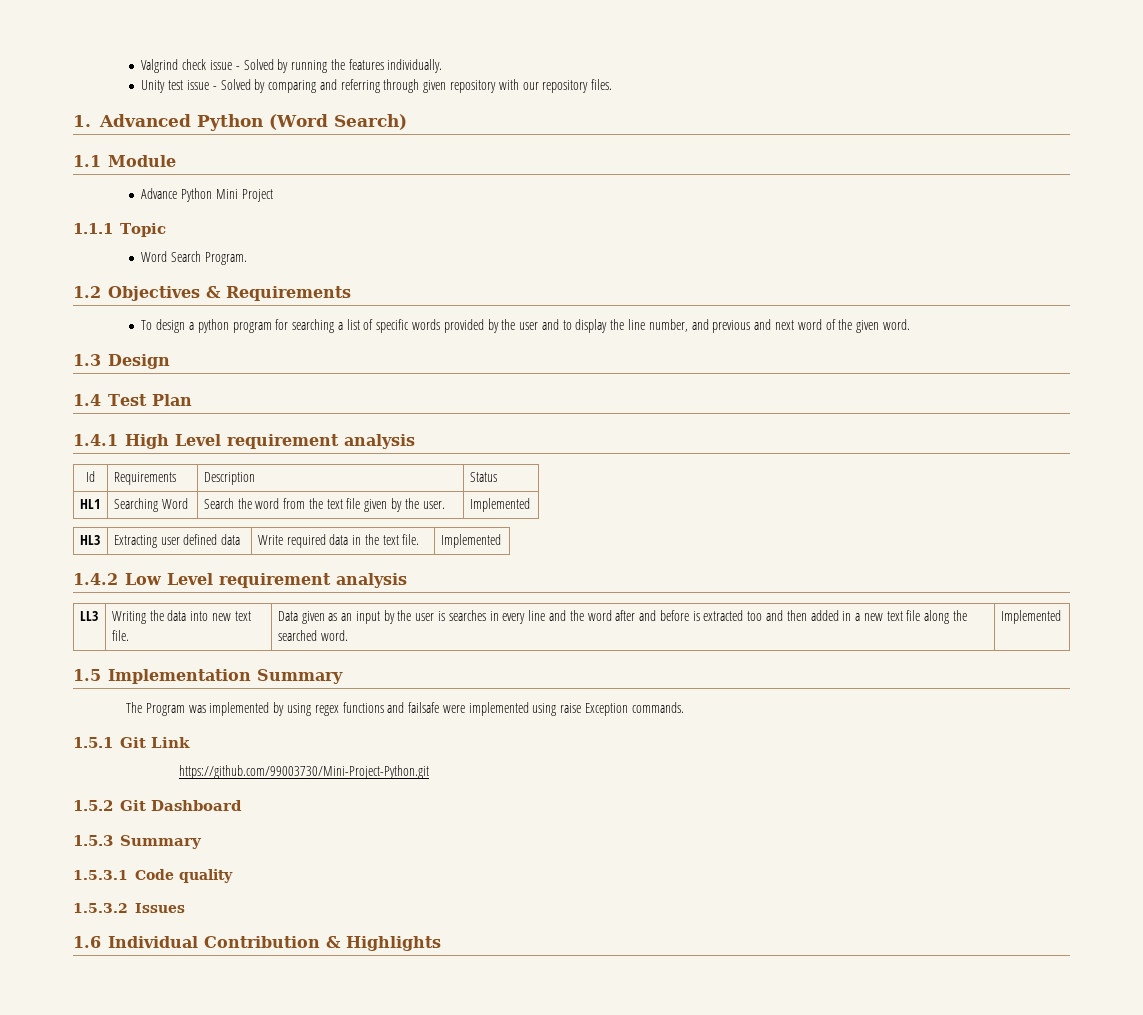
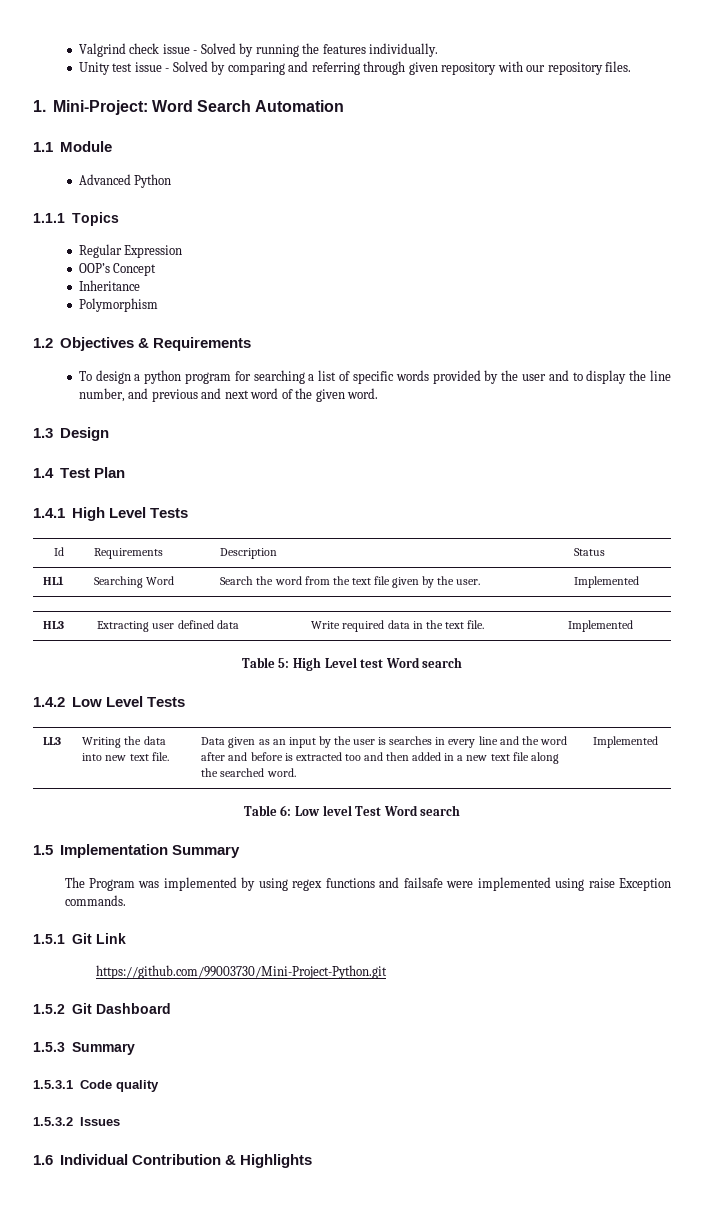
- 1. Advanced Python (Word Search)
+ 1. Mini-Project: Word Search Automation
- Advance Python Mini Project
+ Advanced Python
- 1.1.1 Topic
- Word Search Program.
+ 1.1.1 Topics
+ Regular Expression
+ OOP’s Concept
+ Inheritance
+ Polymorphism
- 1.4.1 High Level requirement analysis
+ 1.4.1 High Level Tests
+ Table 5: High Level test Word search
- 1.4.2 Low Level requirement analysis
+ 1.4.2 Low Level Tests
+ Table 6: Low level Test Word search

